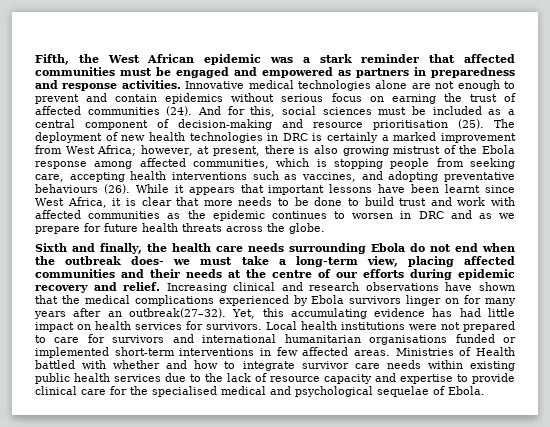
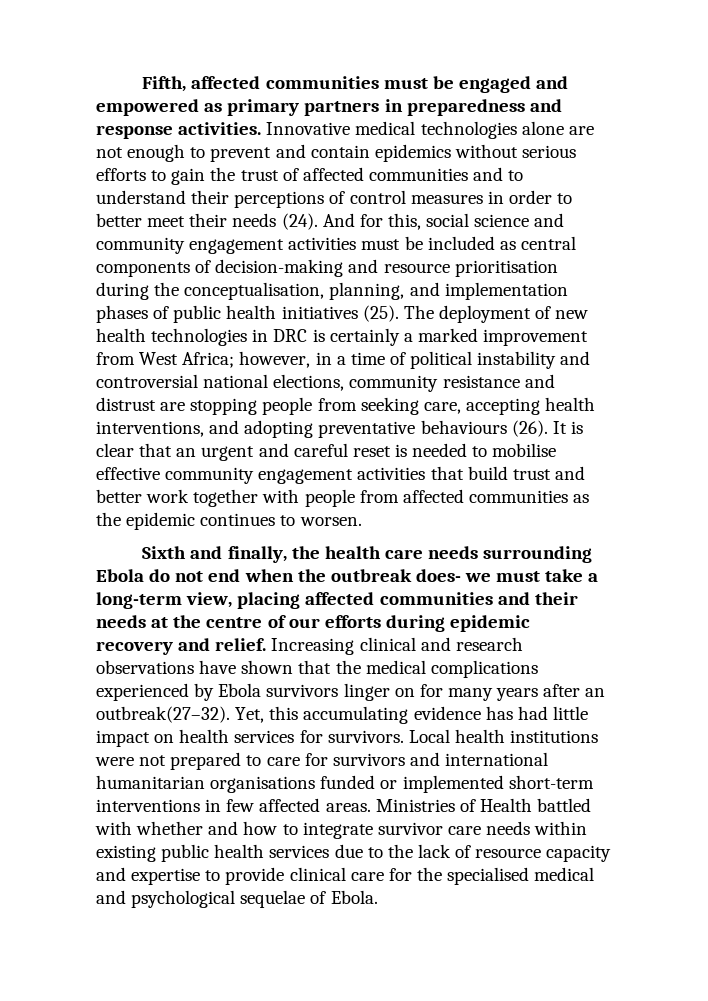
- Fifth, the West African epidemic was a stark reminder that affected communities must be engaged and empowered as partners in preparedness and response activities.
+ Fifth, affected communities must be engaged and empowered as primary partners in preparedness and response activities.
- Innovative medical technologies alone are not enough to prevent and contain epidemics without serious focus on earning the trust of affected communities (24).
+ Innovative medical technologies alone are not enough to prevent and contain epidemics without serious efforts to gain the trust of affected communities and to understand their perceptions of control measures in order to better meet their needs (24).
- And for this, social sciences must be included as a central component of decision-making and resource prioritisation (25).
+ And for this, social science and community engagement activities must be included as central components of decision-making and resource prioritisation during the conceptualisation, planning, and implementation phases of public health initiatives (25).
- The deployment of new health technologies in DRC is certainly a marked improvement from West Africa; however, at present, there is also growing mistrust of the Ebola response among affected communities, which is stopping people from seeking care, accepting health interventions such as vaccines, and adopting preventative behaviours (26).
+ The deployment of new health technologies in DRC is certainly a marked improvement from West Africa; however, in a time of political instability and controversial national elections, community resistance and distrust are stopping people from seeking care, accepting health interventions, and adopting preventative behaviours (26).
- While it appears that important lessons have been learnt since West Africa, it is clear that more needs to be done to build trust and work with affected communities as the epidemic continues to worsen in DRC and as we prepare for future health threats across the globe.
+ It is clear that an urgent and careful reset is needed to mobilise effective community engagement activities that build trust and better work together with people from affected communities as the epidemic continues to worsen.

